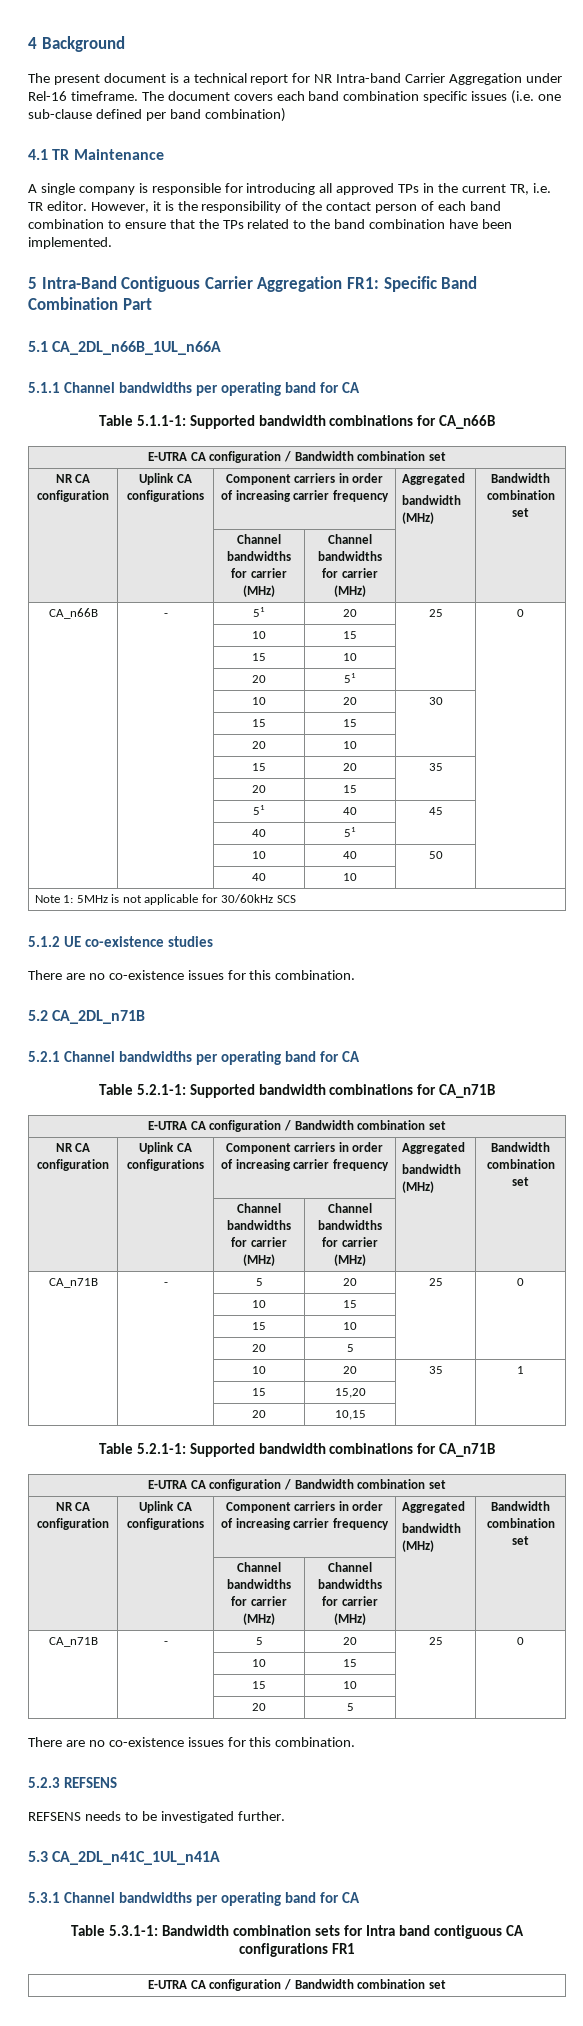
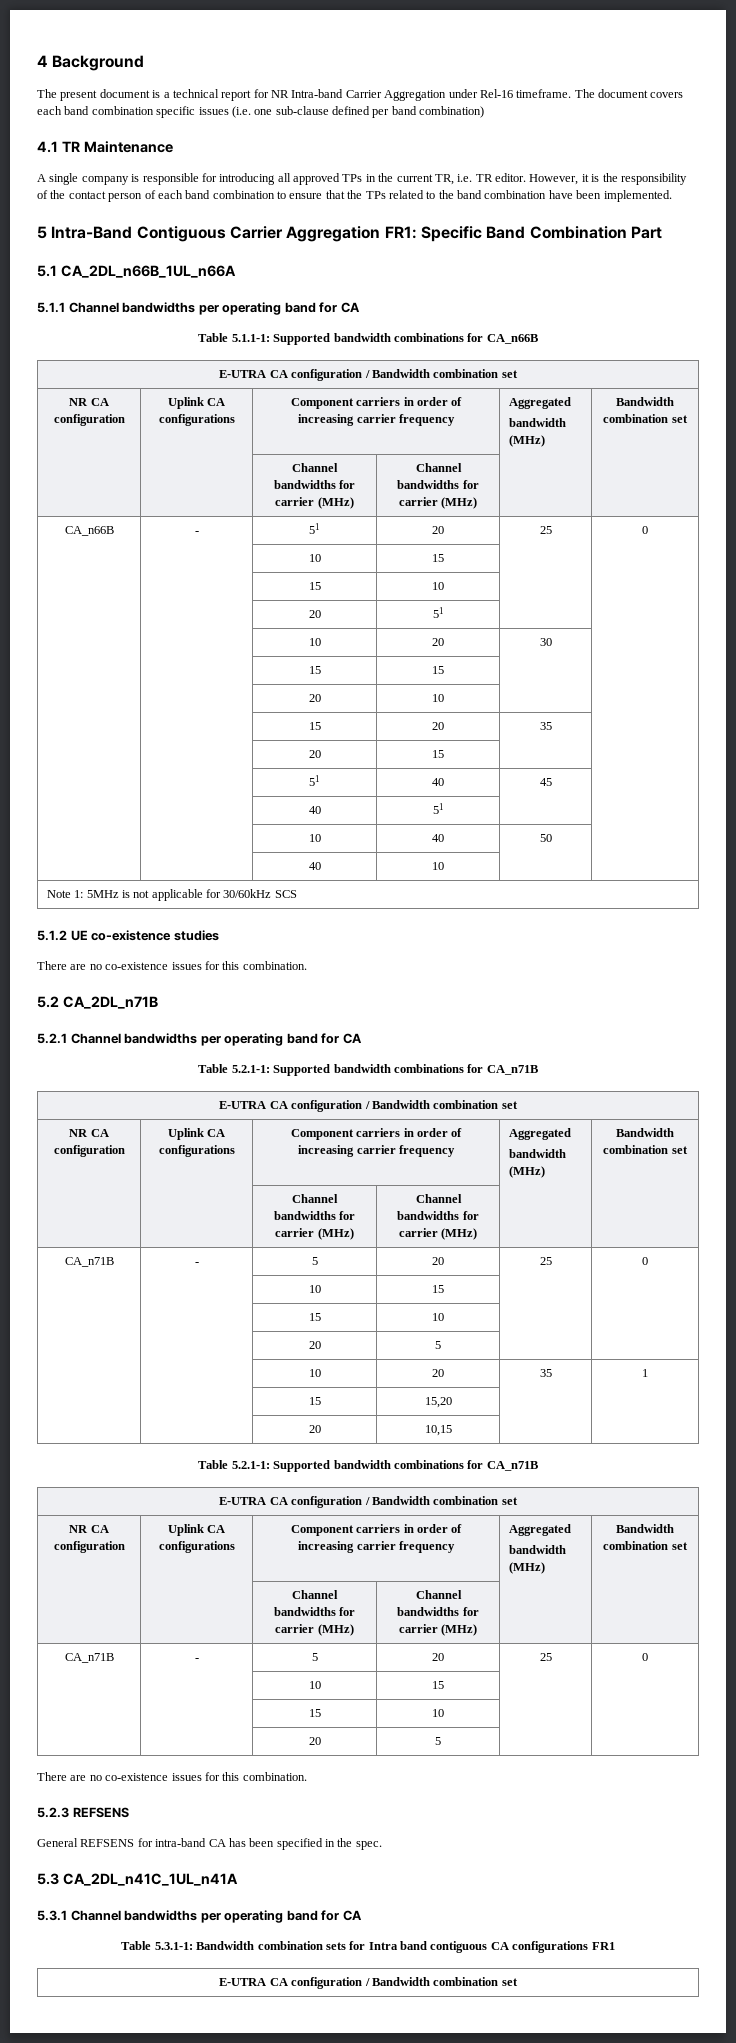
- REFSENS needs to be investigated further.
+ General REFSENS for intra-band CA has been specified in the spec.

